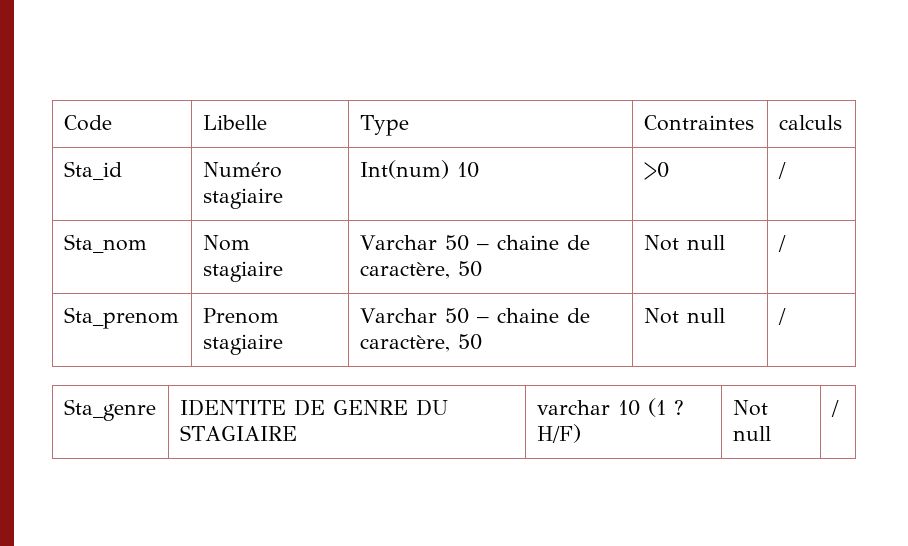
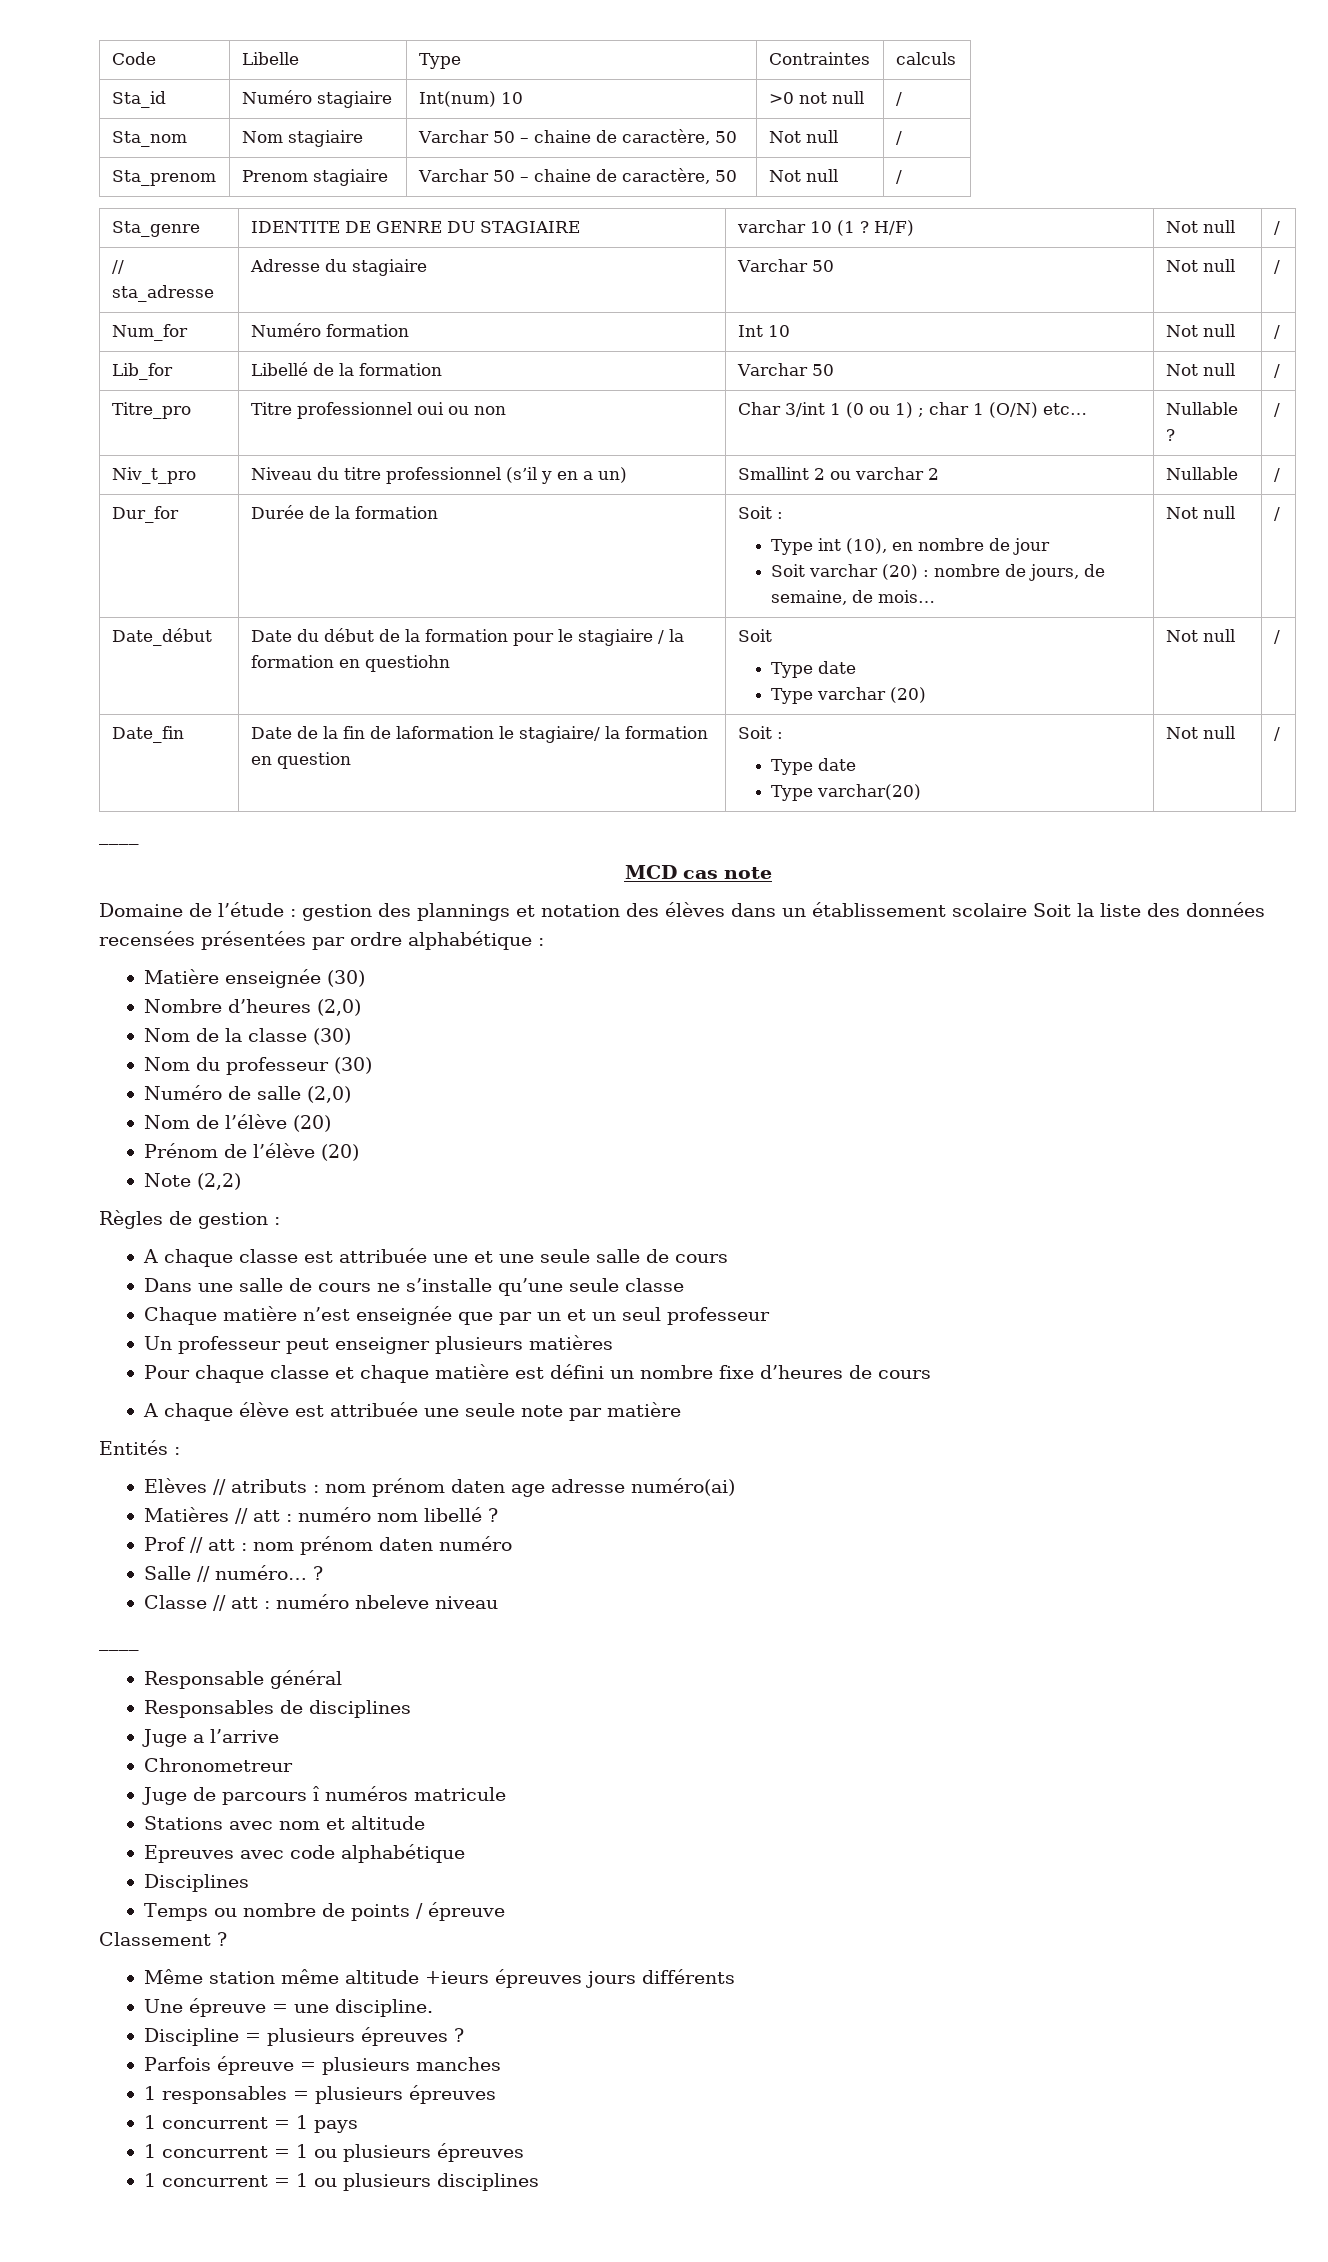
- Sta_id | Numéro stagiaire | Int(num) 10 | >0 | /
+ Sta_id | Numéro stagiaire | Int(num) 10 | >0 not null | /
+ // sta_adresse | Adresse du stagiaire | Varchar 50 | Not null | /
+ Num_for | Numéro formation | Int 10 | Not null | /
+ Lib_for | Libellé de la formation | Varchar 50 | Not null | /
+ Titre_pro | Titre professionnel oui ou non | Char 3/int 1 (0 ou 1) ; char 1 (O/N) etc… | Nullable ? | /
+ Niv_t_pro | Niveau du titre professionnel (s’il y en a un) | Smallint 2 ou varchar 2 | Nullable | /
+ Dur_for | Durée de la formation | Soit :
+ Type int (10), en nombre de jour
+ Soit varchar (20) : nombre de jours, de semaine, de mois… | Not null | /
+ Date_début | Date du début de la formation pour le stagiaire / la formation en questiohn | Soit
+ Type date
+ Type varchar (20) | Not null | /
+ Date_fin | Date de la fin de laformation le stagiaire/ la formation en question | Soit :
+ Type date
+ Type varchar(20) | Not null | /
+ ____
+ MCD cas note
+ Domaine de l’étude : gestion des plannings et notation des élèves dans un établissement scolaire Soit la liste des données recensées présentées par ordre alphabétique :
+ Matière enseignée (30)
+ Nombre d’heures (2,0)
+ Nom de la classe (30)
+ Nom du professeur (30)
+ Numéro de salle (2,0)
+ Nom de l’élève (20)
+ Prénom de l’élève (20)
+ Note (2,2)
+ Règles de gestion :
+ A chaque classe est attribuée une et une seule salle de cours
+ Dans une salle de cours ne s’installe qu’une seule classe
+ Chaque matière n’est enseignée que par un et un seul professeur
+ Un professeur peut enseigner plusieurs matières
+ Pour chaque classe et chaque matière est défini un nombre fixe d’heures de cours
+ A chaque élève est attribuée une seule note par matière
+ Entités :
+ Elèves // atributs : nom prénom daten age adresse numéro(ai)
+ Matières // att : numéro nom libellé ?
+ Prof // att : nom prénom daten numéro
+ Salle // numéro… ?
+ Classe // att : numéro nbeleve niveau
+ ____
+ Responsable général
+ Responsables de disciplines
+ Juge a l’arrive
+ Chronometreur
+ Juge de parcours î numéros matricule
+ Stations avec nom et altitude
+ Epreuves avec code alphabétique
+ Disciplines
+ Temps ou nombre de points / épreuve
+ Classement ?
+ Même station même altitude +ieurs épreuves jours différents
+ Une épreuve = une discipline.
+ Discipline = plusieurs épreuves ?
+ Parfois épreuve = plusieurs manches
+ 1 responsables = plusieurs épreuves
+ 1 concurrent = 1 pays
+ 1 concurrent = 1 ou plusieurs épreuves
+ 1 concurrent = 1 ou plusieurs disciplines

